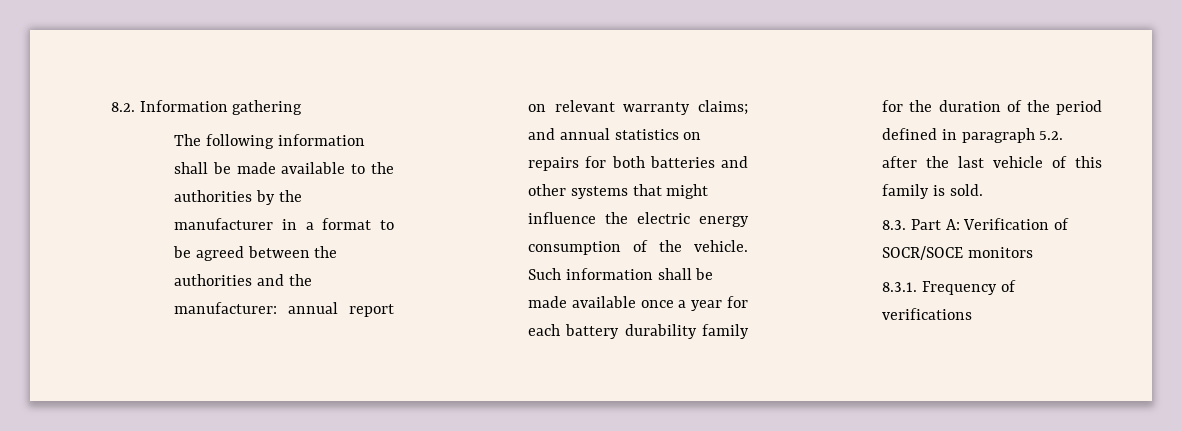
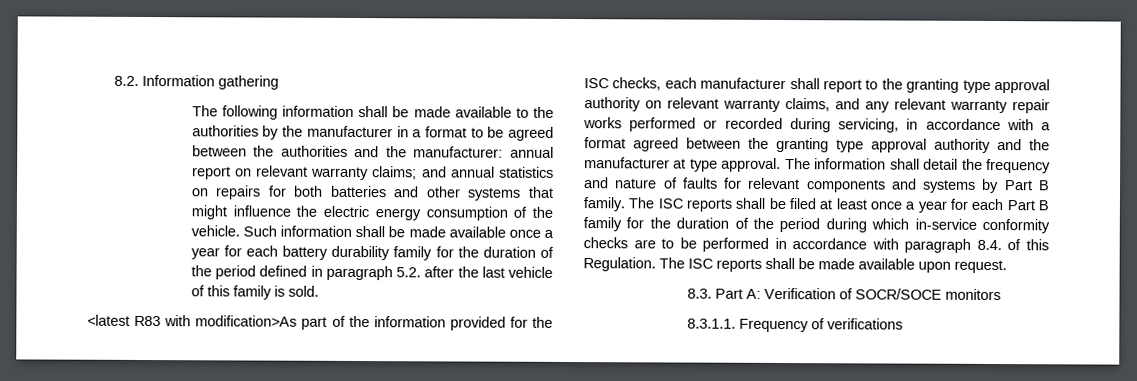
+ <latest R83 with modification>As part of the information provided for the ISC checks, each manufacturer shall report to the granting type approval authority on relevant warranty claims, and any relevant warranty repair works performed or recorded during servicing, in accordance with a format agreed between the granting type approval authority and the manufacturer at type approval. The information shall detail the frequency and nature of faults for relevant components and systems by Part B family. The ISC reports shall be filed at least once a year for each Part B family for the duration of the period during which in-service conformity checks are to be performed in accordance with paragraph 8.4. of this Regulation. The ISC reports shall be made available upon request.
- 8.3.1. Frequency of verifications
+ 8.3.1.1. Frequency of verifications

